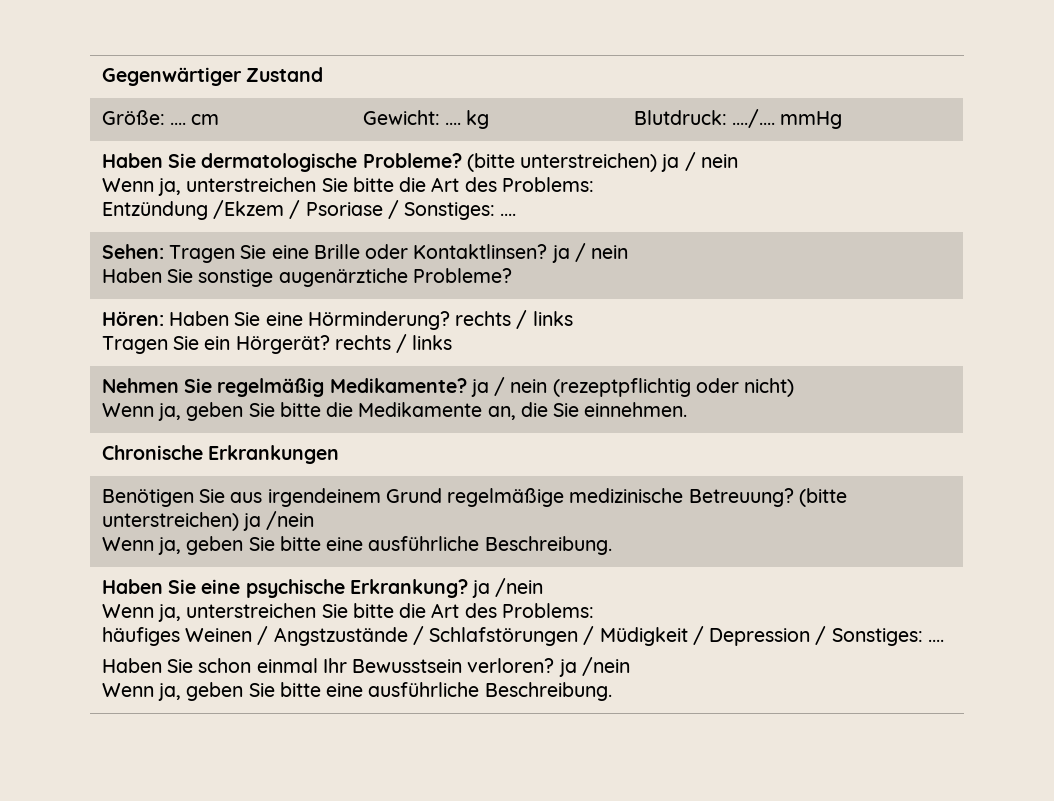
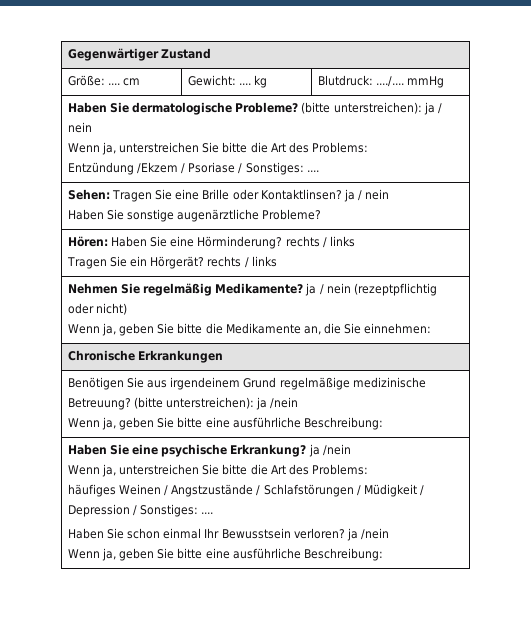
- Haben Sie dermatologische Probleme? (bitte unterstreichen) ja / nein
+ Haben Sie dermatologische Probleme? (bitte unterstreichen): ja / nein
  Sehen: Tragen Sie eine Brille oder Kontaktlinsen? ja / nein
- Haben Sie sonstige augenärztiche Probleme?
+ Haben Sie sonstige augenärztliche Probleme?
  Nehmen Sie regelmäßig Medikamente? ja / nein (rezeptpflichtig oder nicht)
- Wenn ja, geben Sie bitte die Medikamente an, die Sie einnehmen.
+ Wenn ja, geben Sie bitte die Medikamente an, die Sie einnehmen:
- Benötigen Sie aus irgendeinem Grund regelmäßige medizinische Betreuung? (bitte unterstreichen) ja /nein
- Wenn ja, geben Sie bitte eine ausführliche Beschreibung.
+ Benötigen Sie aus irgendeinem Grund regelmäßige medizinische Betreuung? (bitte unterstreichen): ja /nein
+ Wenn ja, geben Sie bitte eine ausführliche Beschreibung:
  Haben Sie schon einmal Ihr Bewusstsein verloren? ja /nein
- Wenn ja, geben Sie bitte eine ausführliche Beschreibung.
+ Wenn ja, geben Sie bitte eine ausführliche Beschreibung:

